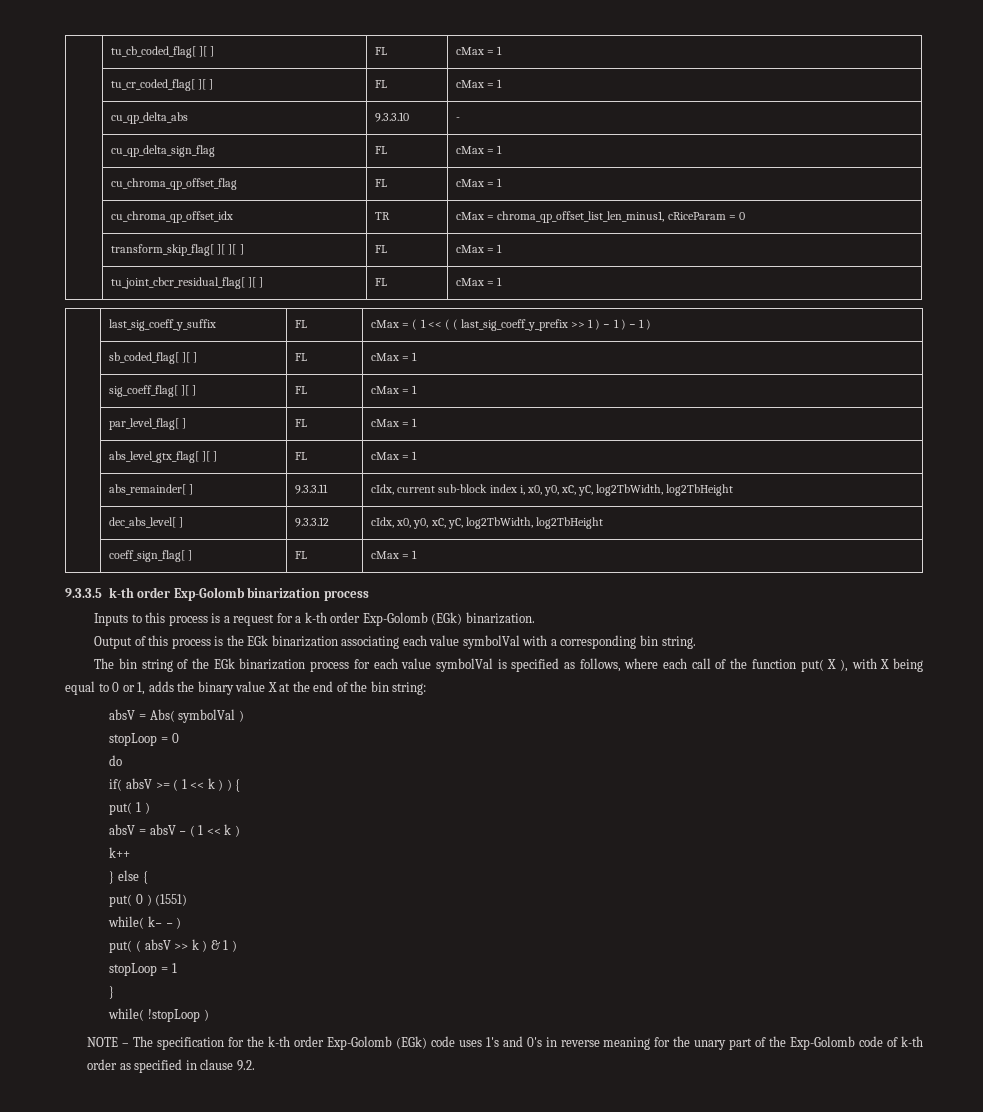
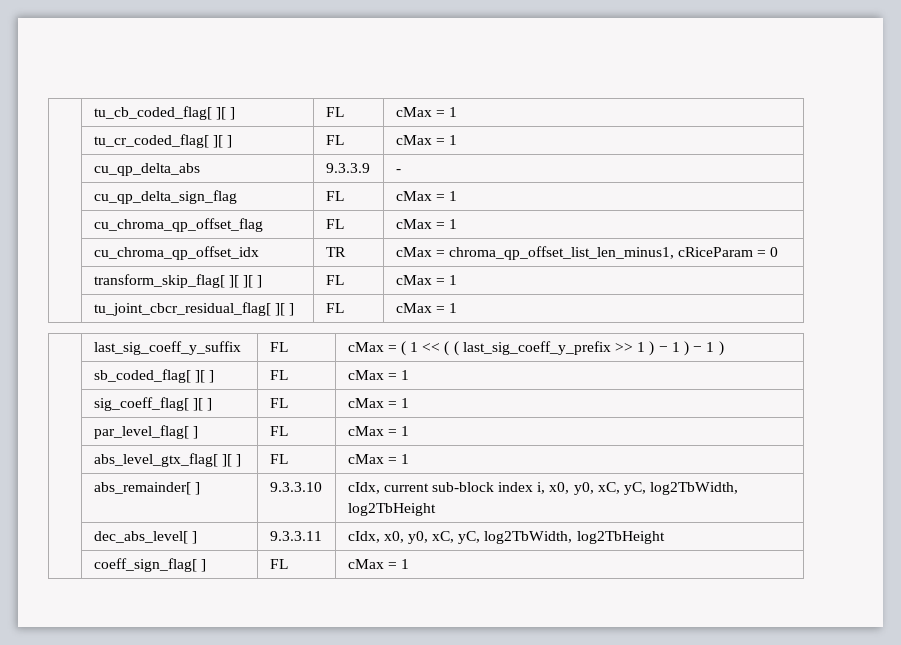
- | cu_qp_delta_abs | 9.3.3.10 | -
+ | cu_qp_delta_abs | 9.3.3.9 | -
- | abs_remainder[ ] | 9.3.3.11 | cIdx, current sub-block index i, x0, y0, xC, yC, log2TbWidth, log2TbHeight
+ | abs_remainder[ ] | 9.3.3.10 | cIdx, current sub-block index i, x0, y0, xC, yC, log2TbWidth, log2TbHeight
- | dec_abs_level[ ] | 9.3.3.12 | cIdx, x0, y0, xC, yC, log2TbWidth, log2TbHeight
+ | dec_abs_level[ ] | 9.3.3.11 | cIdx, x0, y0, xC, yC, log2TbWidth, log2TbHeight
- 9.3.3.5 k-th order Exp-Golomb binarization process
- Inputs to this process is a request for a k-th order Exp-Golomb (EGk) binarization.
- Output of this process is the EGk binarization associating each value symbolVal with a corresponding bin string.
- The bin string of the EGk binarization process for each value symbolVal is specified as follows, where each call of the function put( X ), with X being equal to 0 or 1, adds the binary value X at the end of the bin string:
- absV = Abs( symbolVal )
- stopLoop = 0
- do
- if( absV >= ( 1 << k ) ) {
- put( 1 )
- absV = absV − ( 1 << k )
- k++
- } else {
- put( 0 ) (1551)
- while( k− − )
- put( ( absV >> k ) & 1 )
- stopLoop = 1
- }
- while( !stopLoop )
- NOTE – The specification for the k-th order Exp-Golomb (EGk) code uses 1's and 0's in reverse meaning for the unary part of the Exp-Golomb code of k-th order as specified in clause 9.2.

